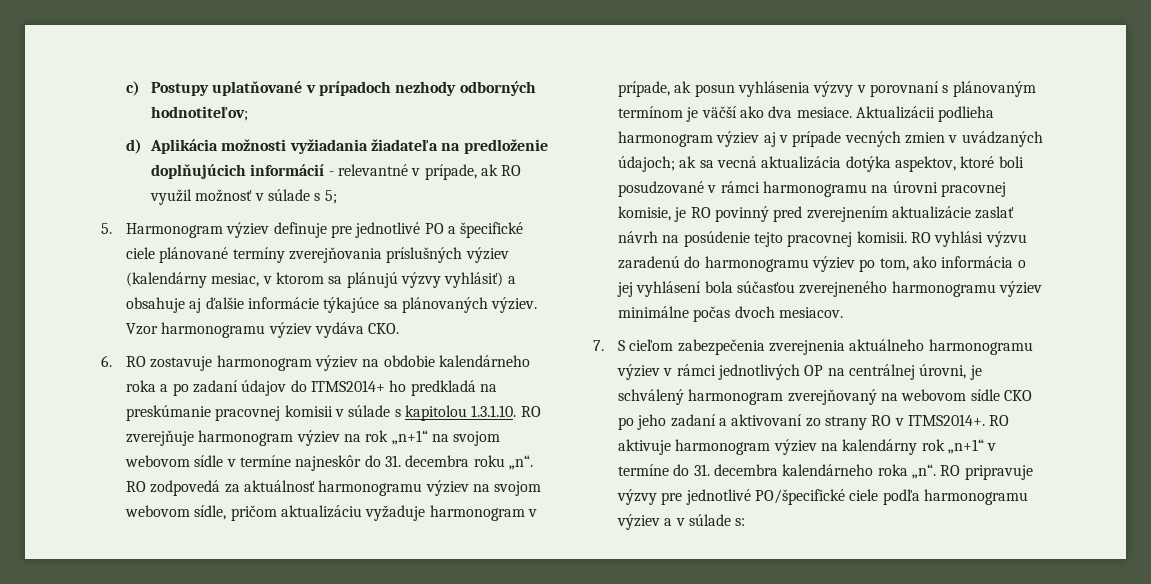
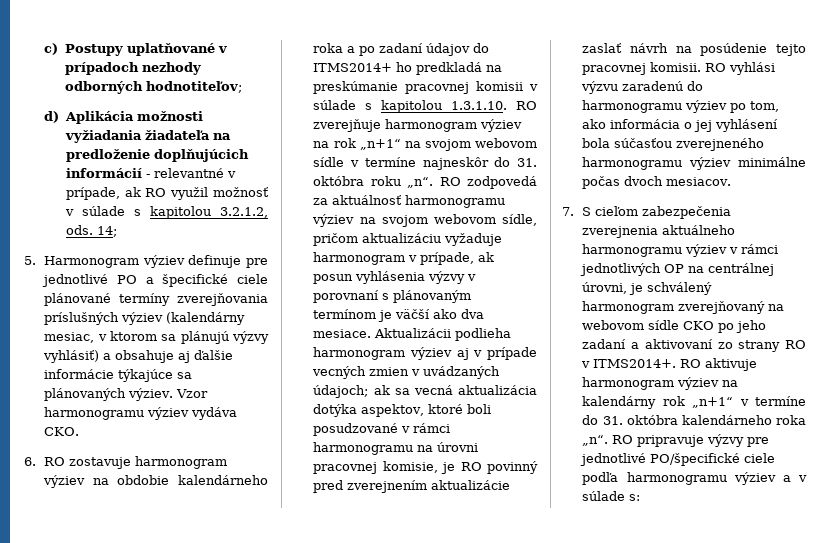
- d) Aplikácia možnosti vyžiadania žiadateľa na predloženie doplňujúcich informácií - relevantné v prípade, ak RO využil možnosť v súlade s 5;
+ d) Aplikácia možnosti vyžiadania žiadateľa na predloženie doplňujúcich informácií - relevantné v prípade, ak RO využil možnosť v súlade s kapitolou 3.2.1.2, ods. 14;
- 6. RO zostavuje harmonogram výziev na obdobie kalendárneho roka a po zadaní údajov do ITMS2014+ ho predkladá na preskúmanie pracovnej komisii v súlade s kapitolou 1.3.1.10. RO zverejňuje harmonogram výziev na rok „n+1“ na svojom webovom sídle v termíne najneskôr do 31. decembra roku „n“.
+ 6. RO zostavuje harmonogram výziev na obdobie kalendárneho roka a po zadaní údajov do ITMS2014+ ho predkladá na preskúmanie pracovnej komisii v súlade s kapitolou 1.3.1.10. RO zverejňuje harmonogram výziev na rok „n+1“ na svojom webovom sídle v termíne najneskôr do 31. októbra roku „n“.
- RO aktivuje harmonogram výziev na kalendárny rok „n+1“ v termíne do 31. decembra kalendárneho roka „n“.
+ RO aktivuje harmonogram výziev na kalendárny rok „n+1“ v termíne do 31. októbra kalendárneho roka „n“.

